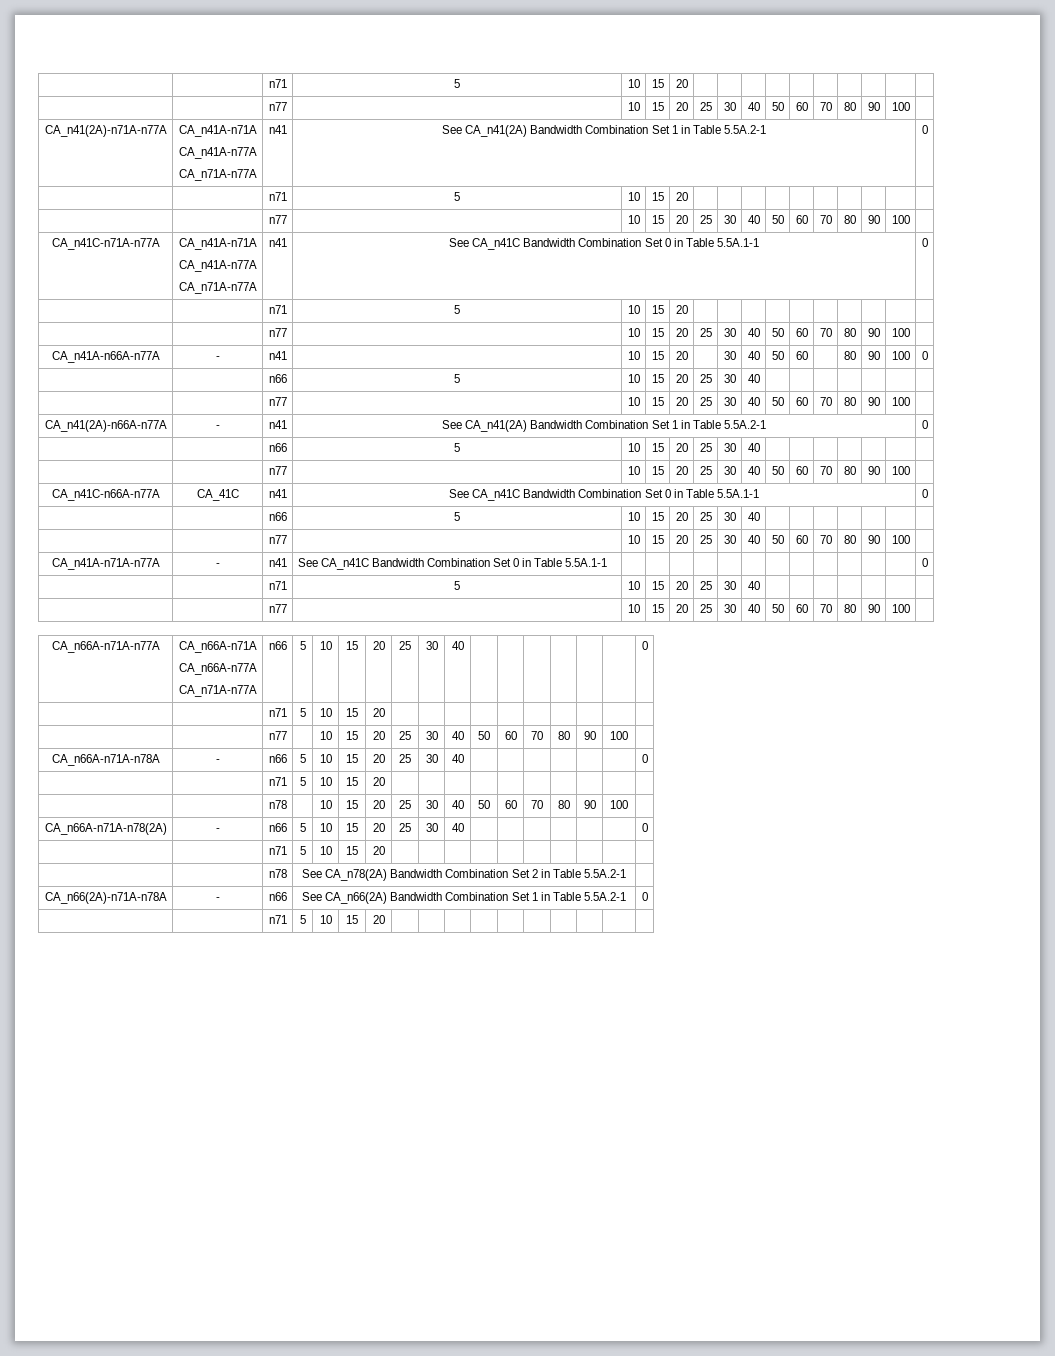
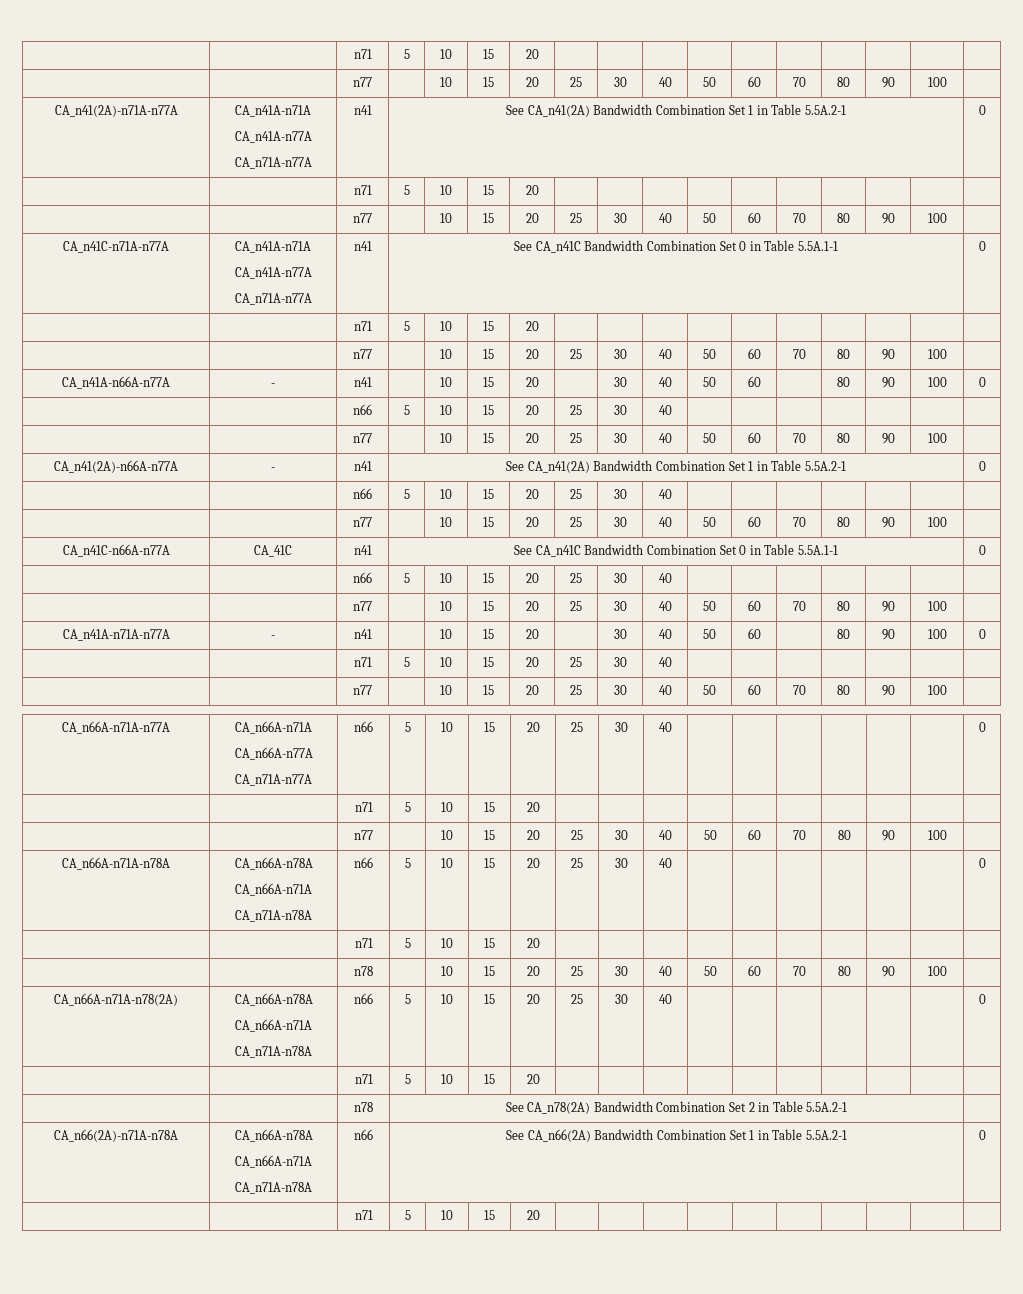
- CA_n41A-n71A-n77A | - | n41 | See CA_n41C Bandwidth Combination Set 0 in Table 5.5A.1-1 | | | | | | | | | | | | | 0
+ CA_n41A-n71A-n77A | - | n41 | | 10 | 15 | 20 | | 30 | 40 | 50 | 60 | | 80 | 90 | 100 | 0
- CA_n66A-n71A-n78A | - | n66 | 5 | 10 | 15 | 20 | 25 | 30 | 40 | | | | | | | 0
+ CA_n66A-n71A-n78A | CA_n66A-n78A
+ CA_n66A-n71A
+ CA_n71A-n78A | n66 | 5 | 10 | 15 | 20 | 25 | 30 | 40 | | | | | | | 0
- CA_n66A-n71A-n78(2A) | - | n66 | 5 | 10 | 15 | 20 | 25 | 30 | 40 | | | | | | | 0
+ CA_n66A-n71A-n78(2A) | CA_n66A-n78A
+ CA_n66A-n71A
+ CA_n71A-n78A | n66 | 5 | 10 | 15 | 20 | 25 | 30 | 40 | | | | | | | 0
- CA_n66(2A)-n71A-n78A | - | n66 | See CA_n66(2A) Bandwidth Combination Set 1 in Table 5.5A.2-1 | 0
+ CA_n66(2A)-n71A-n78A | CA_n66A-n78A
+ CA_n66A-n71A
+ CA_n71A-n78A | n66 | See CA_n66(2A) Bandwidth Combination Set 1 in Table 5.5A.2-1 | 0

